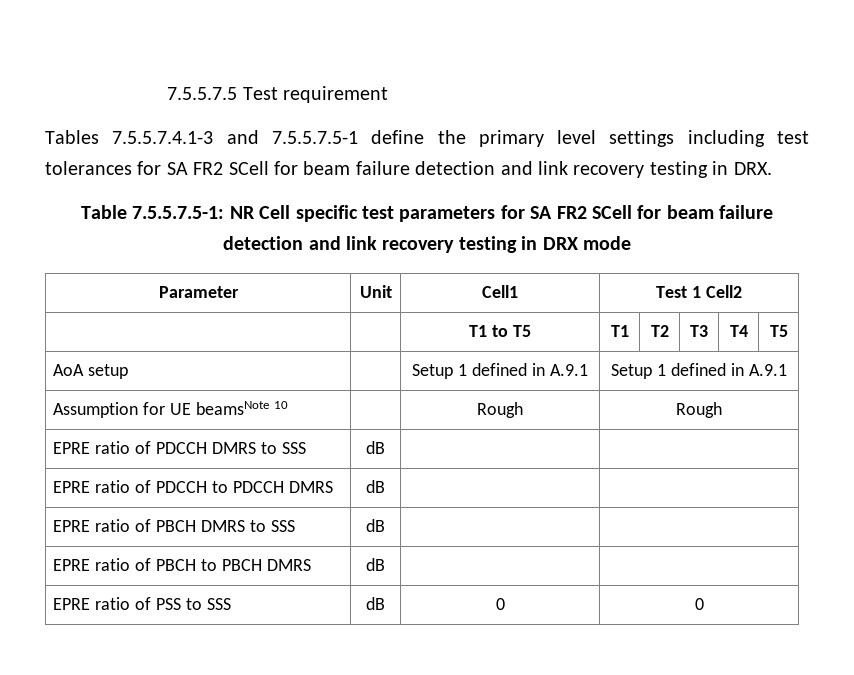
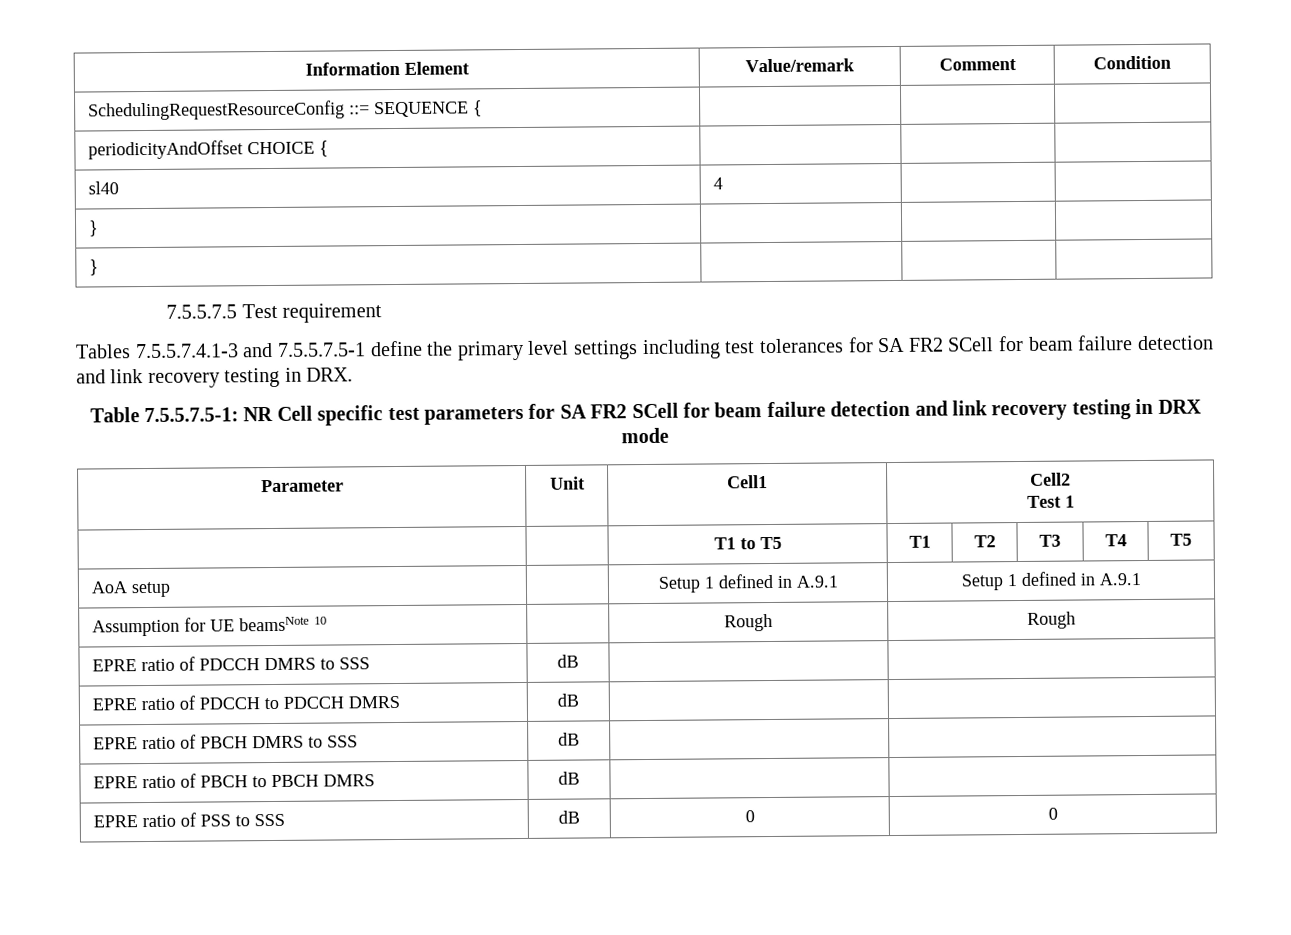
+ Information Element | Value/remark | Comment | Condition
+ SchedulingRequestResourceConfig ::= SEQUENCE { | | |
+ periodicityAndOffset CHOICE { | | |
+ sl40 | 4 | |
+ } | | |
+ } | | |
- Parameter | Unit | Cell1 | Test 1 Cell2
+ Parameter | Unit | Cell1 | Cell2
+ Test 1

